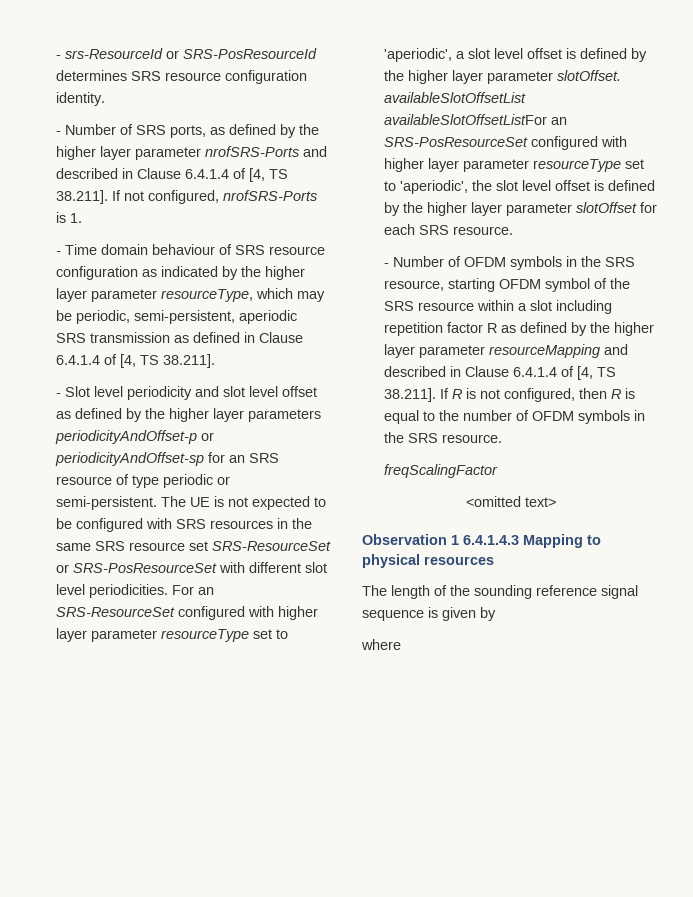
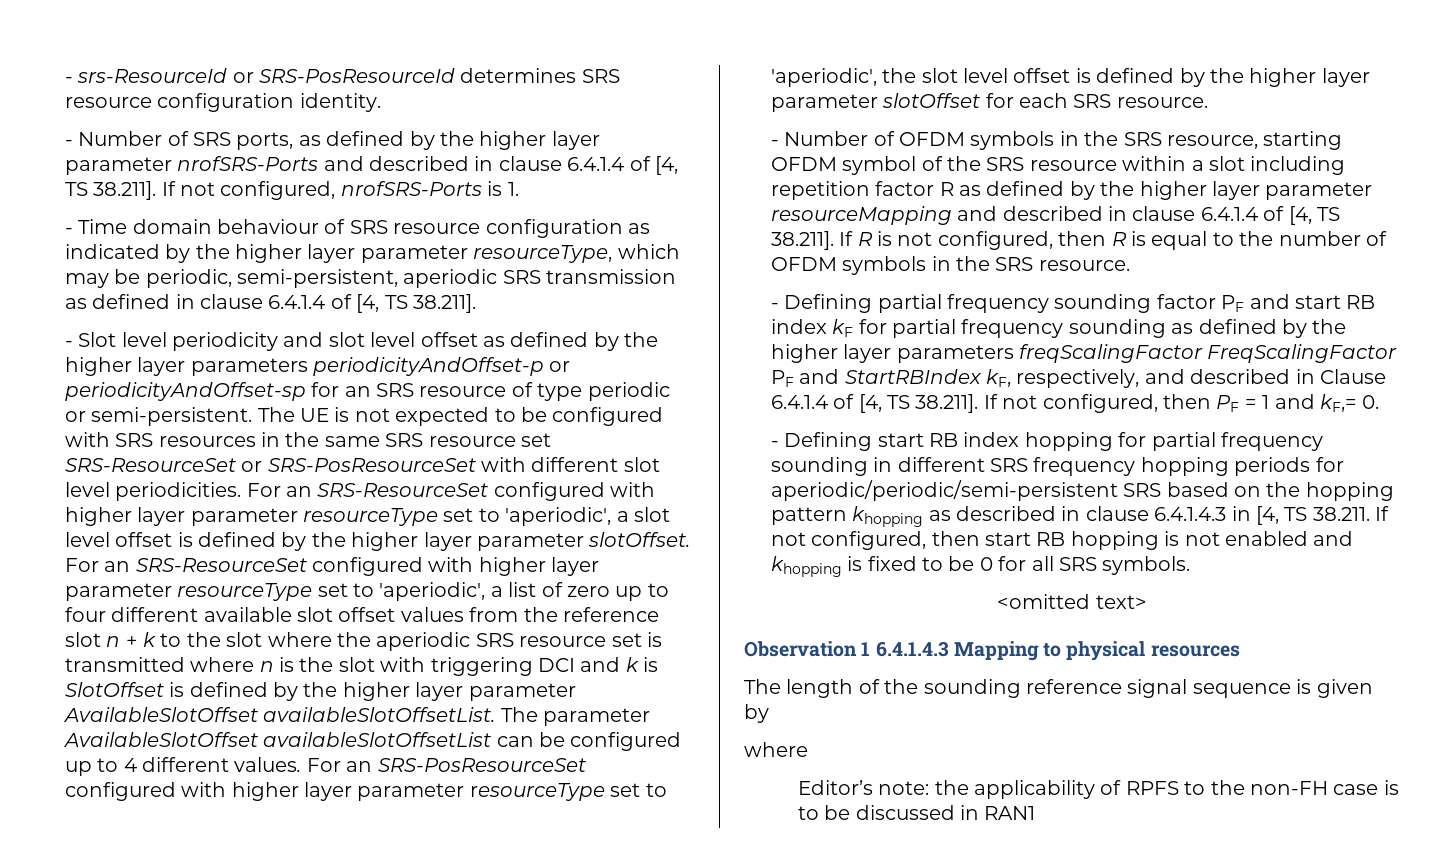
- - Number of SRS ports, as defined by the higher layer parameter nrofSRS-Ports and described in Clause 6.4.1.4 of [4, TS 38.211]. If not configured, nrofSRS-Ports is 1.
+ - Number of SRS ports, as defined by the higher layer parameter nrofSRS-Ports and described in clause 6.4.1.4 of [4, TS 38.211]. If not configured, nrofSRS-Ports is 1.
- - Time domain behaviour of SRS resource configuration as indicated by the higher layer parameter resourceType, which may be periodic, semi-persistent, aperiodic SRS transmission as defined in Clause 6.4.1.4 of [4, TS 38.211].
+ - Time domain behaviour of SRS resource configuration as indicated by the higher layer parameter resourceType, which may be periodic, semi-persistent, aperiodic SRS transmission as defined in clause 6.4.1.4 of [4, TS 38.211].
- For an SRS-ResourceSet configured with higher layer parameter resourceType set to 'aperiodic', a slot level offset is defined by the higher layer parameter slotOffset. availableSlotOffsetList availableSlotOffsetListFor an SRS-PosResourceSet configured with higher layer parameter resourceType set to 'aperiodic', the slot level offset is defined by the higher layer parameter slotOffset for each SRS resource.
+ For an SRS-ResourceSet configured with higher layer parameter resourceType set to 'aperiodic', a slot level offset is defined by the higher layer parameter slotOffset. For an SRS-ResourceSet configured with higher layer parameter resourceType set to 'aperiodic', a list of zero up to four different available slot offset values from the reference slot n + k to the slot where the aperiodic SRS resource set is transmitted where n is the slot with triggering DCI and k is SlotOffset is defined by the higher layer parameter AvailableSlotOffset availableSlotOffsetList. The parameter AvailableSlotOffset availableSlotOffsetList can be configured up to 4 different values. For an SRS-PosResourceSet configured with higher layer parameter resourceType set to 'aperiodic', the slot level offset is defined by the higher layer parameter slotOffset for each SRS resource.
- - Number of OFDM symbols in the SRS resource, starting OFDM symbol of the SRS resource within a slot including repetition factor R as defined by the higher layer parameter resourceMapping and described in Clause 6.4.1.4 of [4, TS 38.211]. If R is not configured, then R is equal to the number of OFDM symbols in the SRS resource.
+ - Number of OFDM symbols in the SRS resource, starting OFDM symbol of the SRS resource within a slot including repetition factor R as defined by the higher layer parameter resourceMapping and described in clause 6.4.1.4 of [4, TS 38.211]. If R is not configured, then R is equal to the number of OFDM symbols in the SRS resource.
- freqScalingFactor
+ - Defining partial frequency sounding factor PF and start RB index kF for partial frequency sounding as defined by the higher layer parameters freqScalingFactor FreqScalingFactor PF and StartRBIndex kF, respectively, and described in Clause 6.4.1.4 of [4, TS 38.211]. If not configured, then PF = 1 and kF,= 0.
+ - Defining start RB index hopping for partial frequency sounding in different SRS frequency hopping periods for aperiodic/periodic/semi-persistent SRS based on the hopping pattern khopping as described in clause 6.4.1.4.3 in [4, TS 38.211. If not configured, then start RB hopping is not enabled and khopping is fixed to be 0 for all SRS symbols.
+ Editor’s note: the applicability of RPFS to the non-FH case is to be discussed in RAN1

